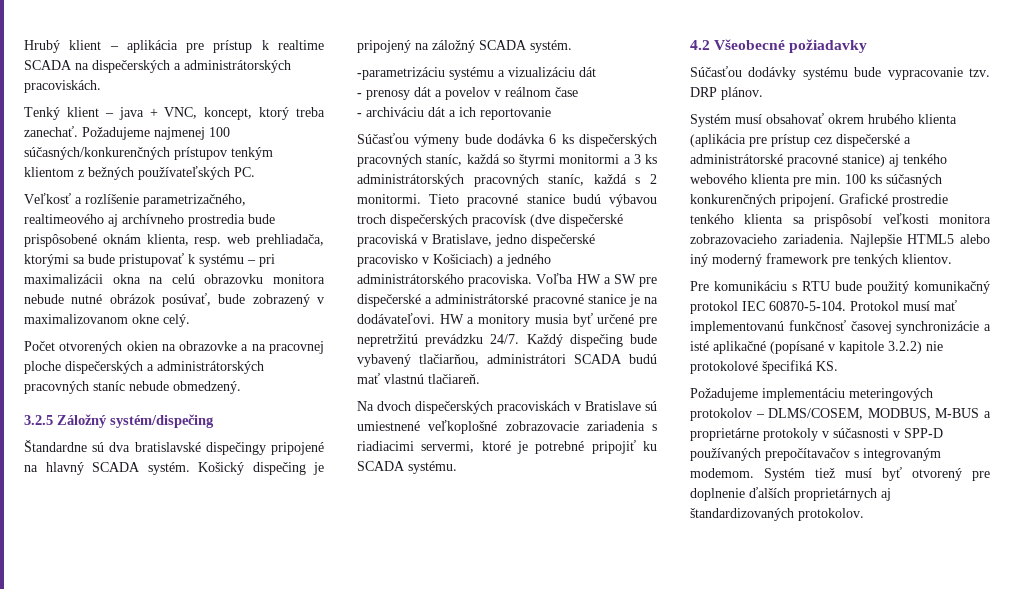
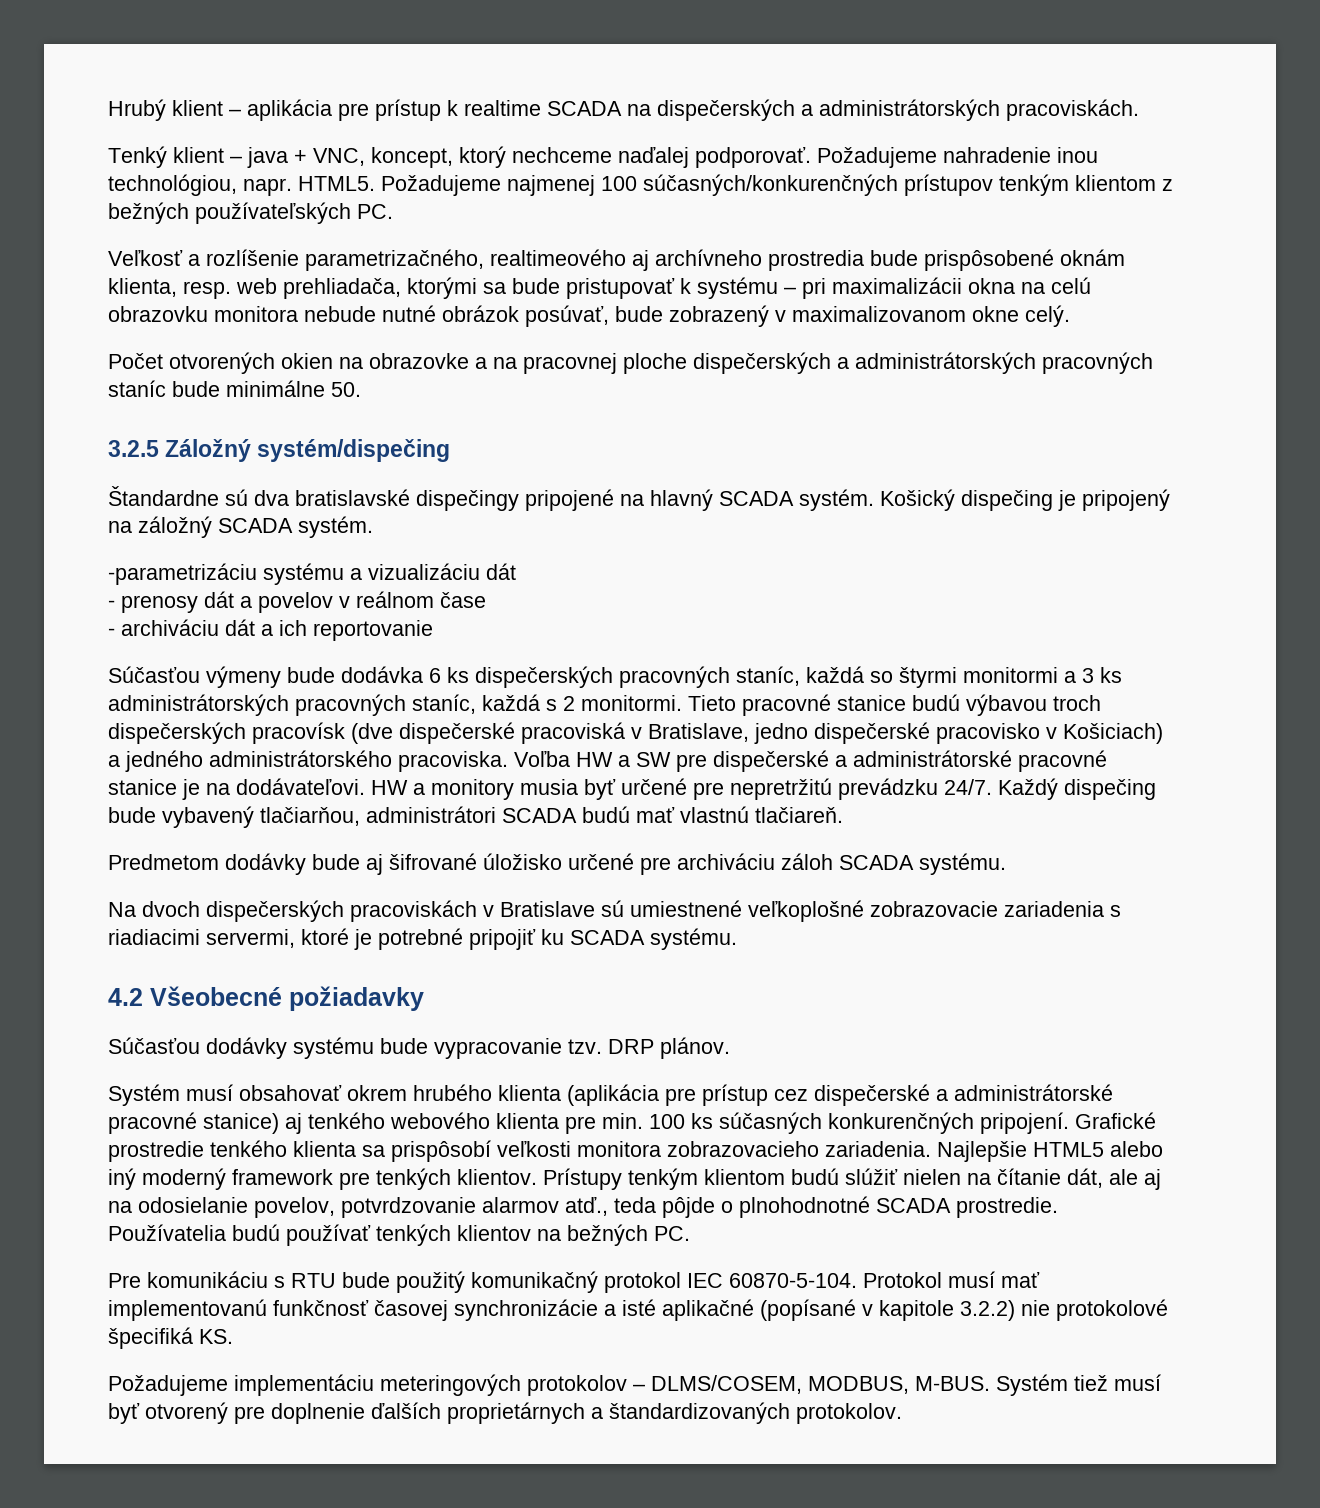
- Tenký klient – java + VNC, koncept, ktorý treba zanechať.
+ Tenký klient – java + VNC, koncept, ktorý nechceme naďalej podporovať. Požadujeme nahradenie inou technológiou, napr. HTML5.
- Počet otvorených okien na obrazovke a na pracovnej ploche dispečerských a administrátorských pracovných staníc nebude obmedzený.
+ Počet otvorených okien na obrazovke a na pracovnej ploche dispečerských a administrátorských pracovných staníc bude minimálne 50.
+ Predmetom dodávky bude aj šifrované úložisko určené pre archiváciu záloh SCADA systému.
+ Prístupy tenkým klientom budú slúžiť nielen na čítanie dát, ale aj na odosielanie povelov, potvrdzovanie alarmov atď., teda pôjde o plnohodnotné SCADA prostredie. Používatelia budú používať tenkých klientov na bežných PC.
- Požadujeme implementáciu meteringových protokolov – DLMS/COSEM, MODBUS, M-BUS a proprietárne protokoly v súčasnosti v SPP-D používaných prepočítavačov s integrovaným modemom.
+ Požadujeme implementáciu meteringových protokolov – DLMS/COSEM, MODBUS, M-BUS.
- Systém tiež musí byť otvorený pre doplnenie ďalších proprietárnych aj štandardizovaných protokolov.
+ Systém tiež musí byť otvorený pre doplnenie ďalších proprietárnych a štandardizovaných protokolov.

